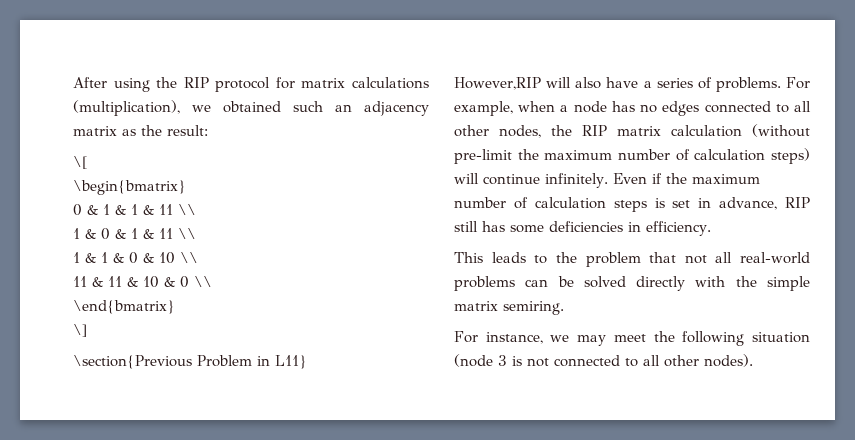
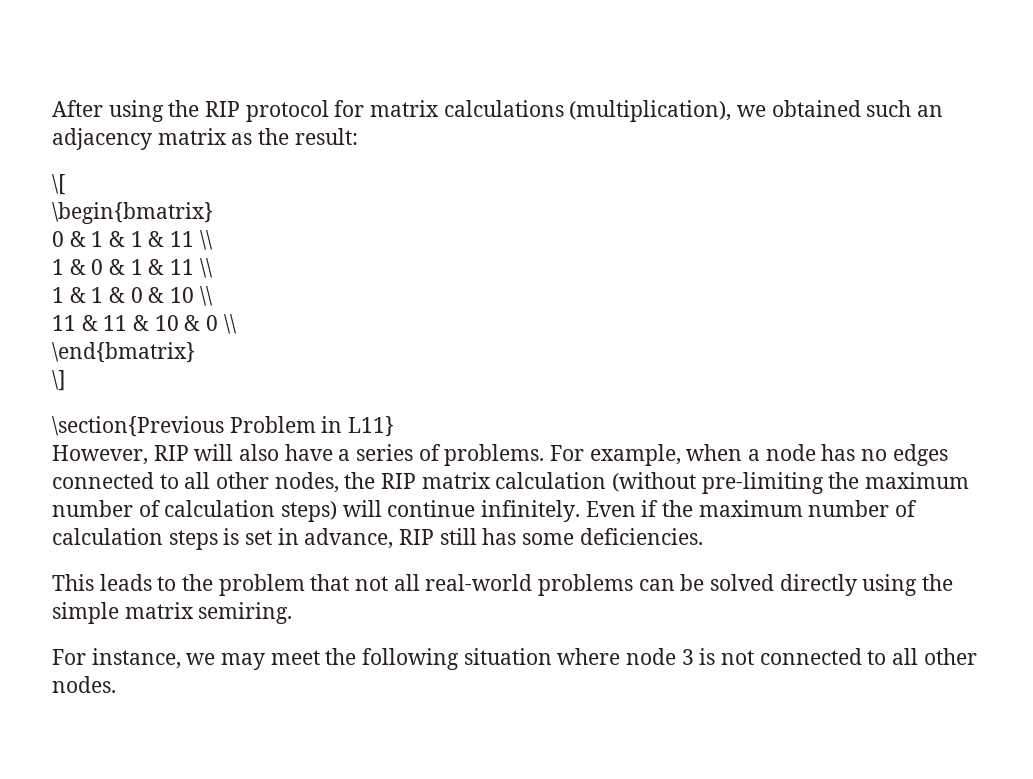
- However,RIP will also have a series of problems.
+ However, RIP will also have a series of problems.
- For example, when a node has no edges connected to all other nodes, the RIP matrix calculation (without pre-limit the maximum number of calculation steps) will continue infinitely.
+ For example, when a node has no edges connected to all other nodes, the RIP matrix calculation (without pre-limiting the maximum number of calculation steps) will continue infinitely.
- Even if the maximum number of calculation steps is set in advance, RIP still has some deficiencies in efficiency.
+ Even if the maximum number of calculation steps is set in advance, RIP still has some deficiencies.
- This leads to the problem that not all real-world problems can be solved directly with the simple matrix semiring.
+ This leads to the problem that not all real-world problems can be solved directly using the simple matrix semiring.
- For instance, we may meet the following situation (node 3 is not connected to all other nodes).
+ For instance, we may meet the following situation where node 3 is not connected to all other nodes.

